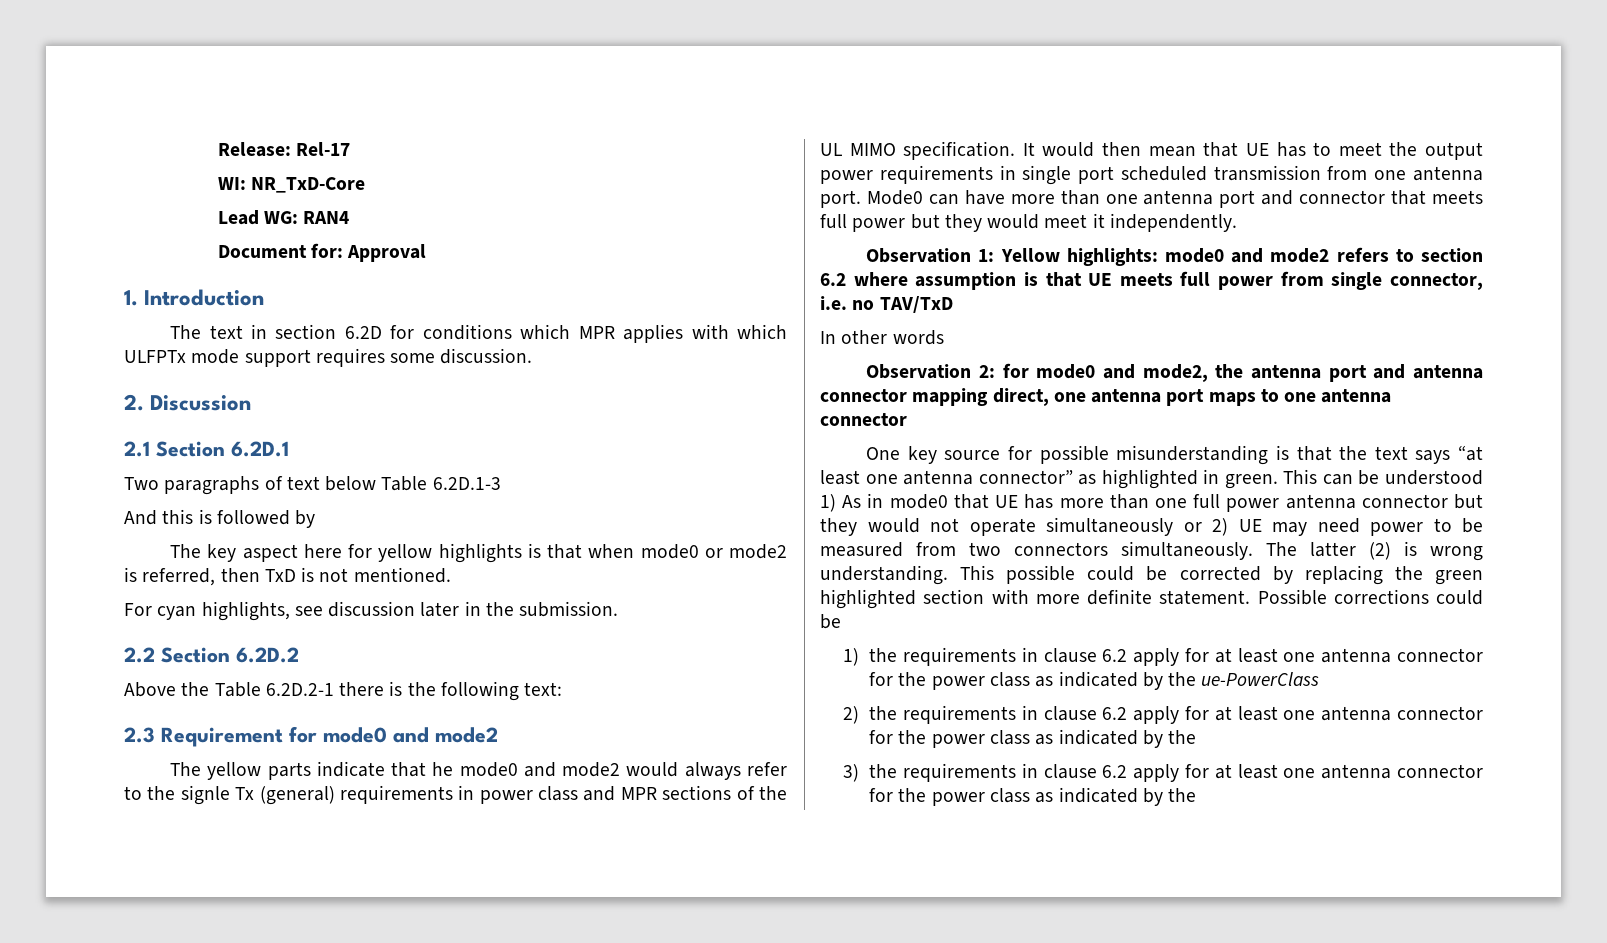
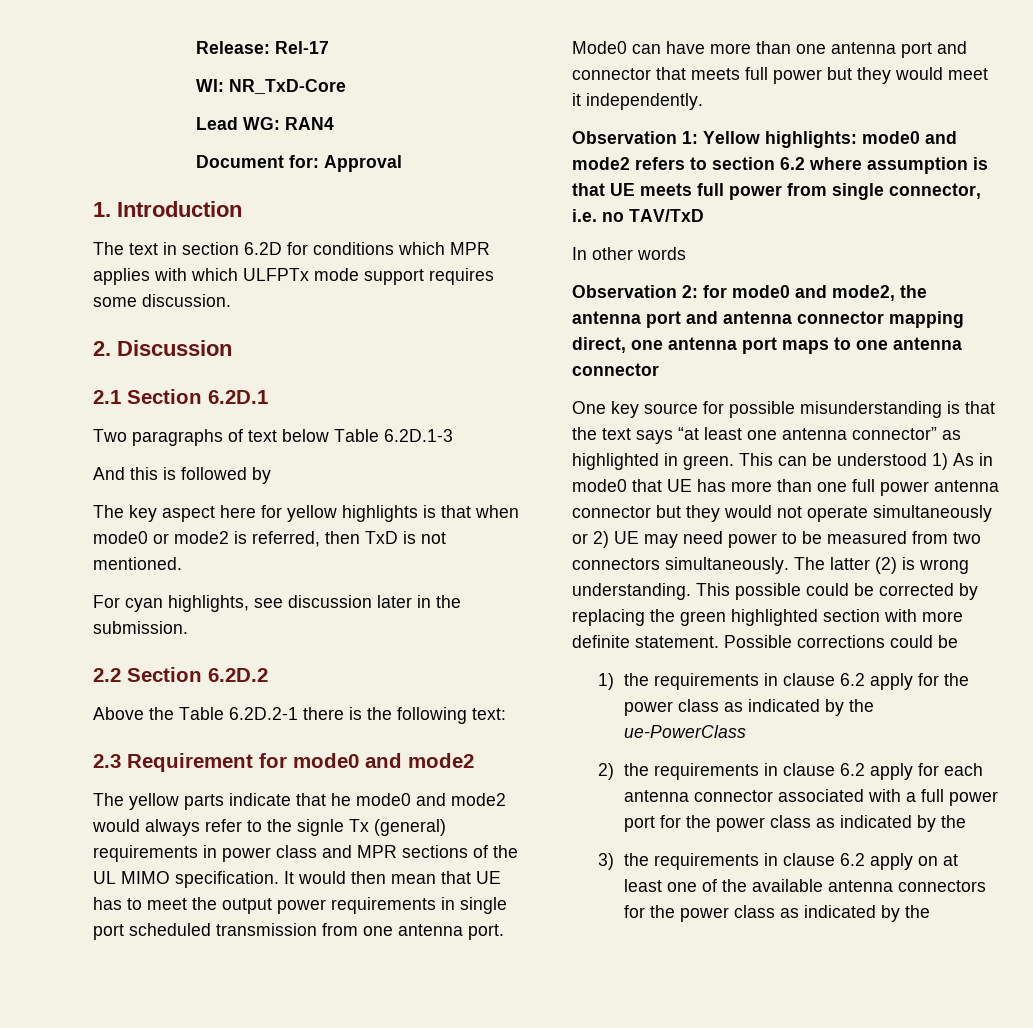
- 1) the requirements in clause 6.2 apply for at least one antenna connector for the power class as indicated by the ue-PowerClass
+ 1) the requirements in clause 6.2 apply for the power class as indicated by the ue-PowerClass
- 2) the requirements in clause 6.2 apply for at least one antenna connector for the power class as indicated by the
+ 2) the requirements in clause 6.2 apply for each antenna connector associated with a full power port for the power class as indicated by the
- 3) the requirements in clause 6.2 apply for at least one antenna connector for the power class as indicated by the
+ 3) the requirements in clause 6.2 apply on at least one of the available antenna connectors for the power class as indicated by the

